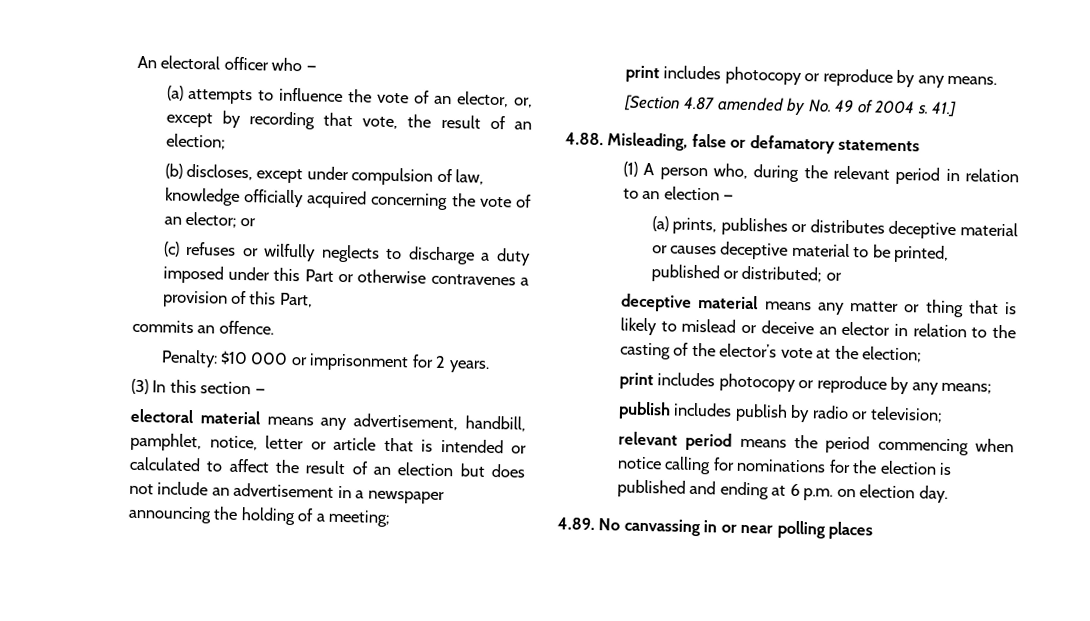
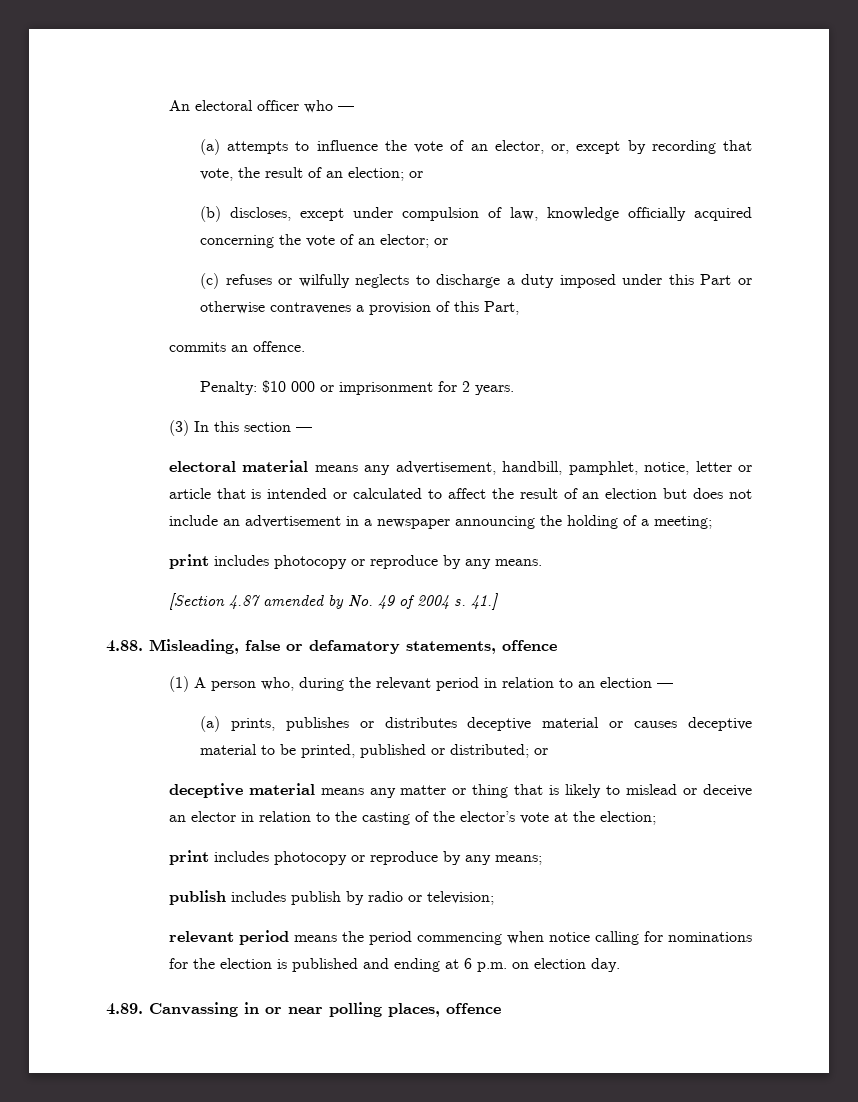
- (a) attempts to influence the vote of an elector, or, except by recording that vote, the result of an election;
+ (a) attempts to influence the vote of an elector, or, except by recording that vote, the result of an election; or
- 4.88. Misleading, false or defamatory statements
+ 4.88. Misleading, false or defamatory statements, offence
- 4.89. No canvassing in or near polling places
+ 4.89. Canvassing in or near polling places, offence

